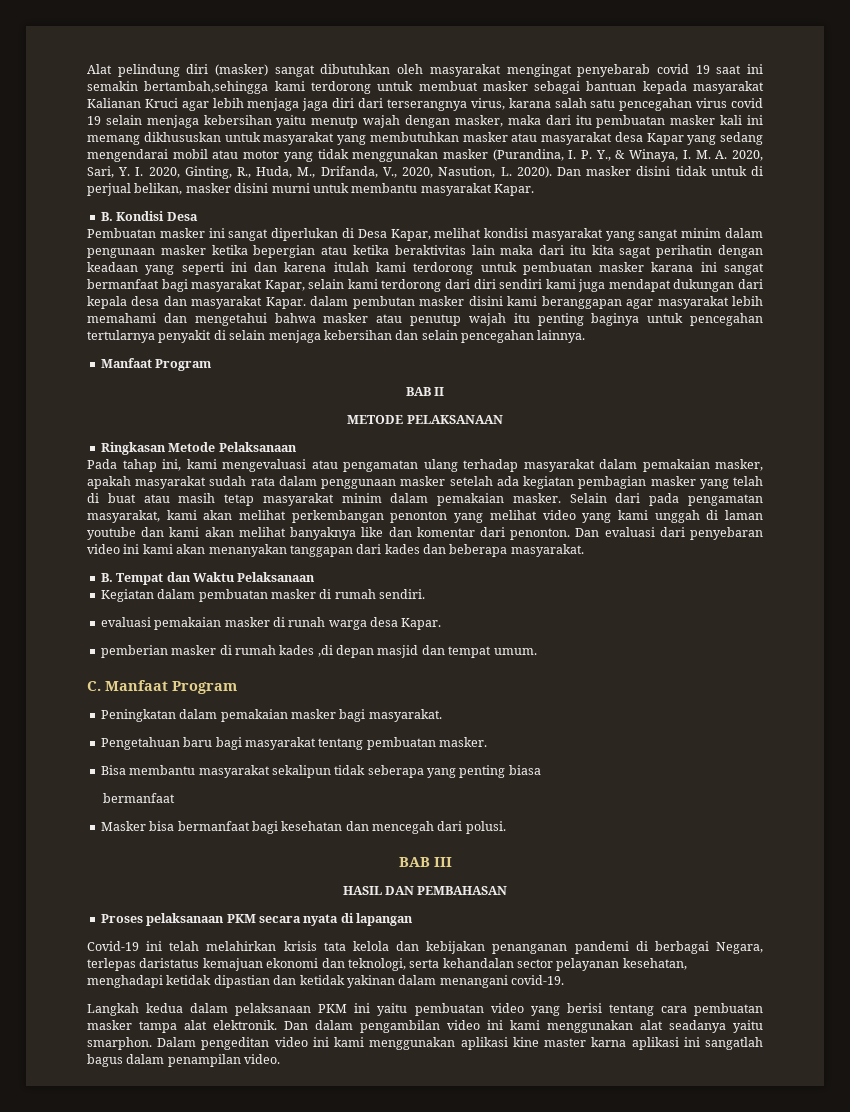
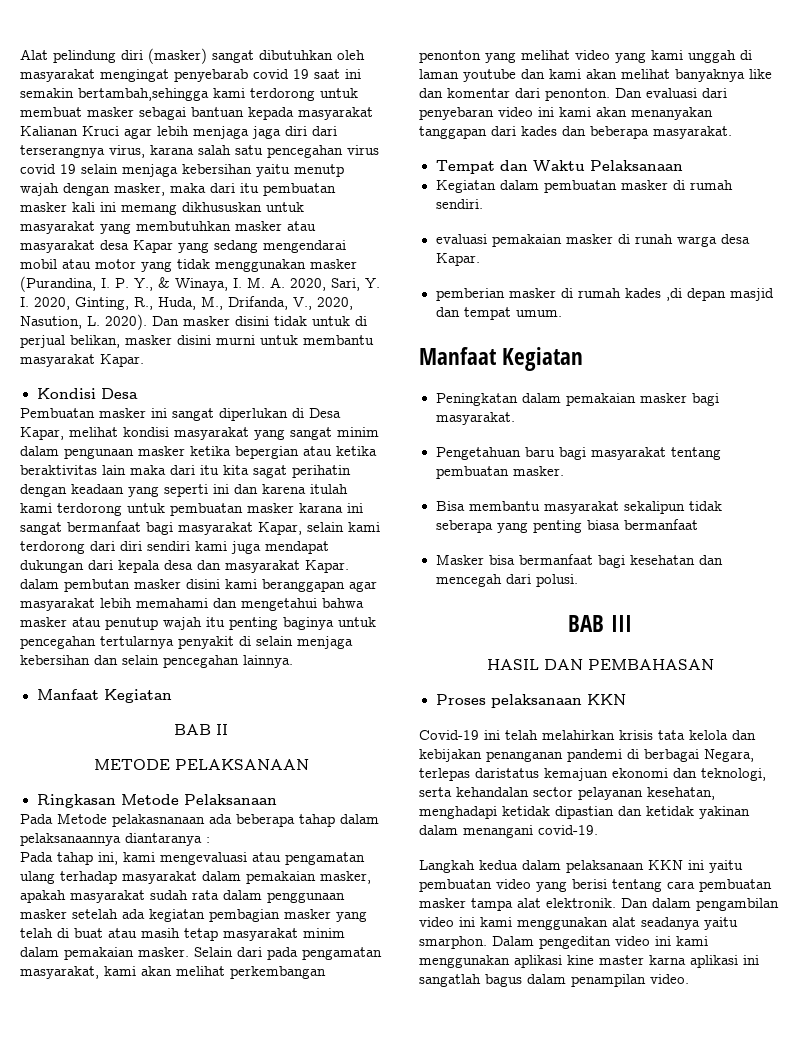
- B. Kondisi Desa
+ Kondisi Desa
  Pembuatan masker ini sangat diperlukan di Desa Kapar, melihat kondisi masyarakat yang sangat minim dalam pengunaan masker ketika bepergian atau ketika beraktivitas lain maka dari itu kita sagat perihatin dengan keadaan yang seperti ini dan karena itulah kami terdorong untuk pembuatan masker karana ini sangat bermanfaat bagi masyarakat Kapar, selain kami terdorong dari diri sendiri kami juga mendapat dukungan dari kepala desa dan masyarakat Kapar. dalam pembutan masker disini kami beranggapan agar masyarakat lebih memahami dan mengetahui bahwa masker atau penutup wajah itu penting baginya untuk pencegahan tertularnya penyakit di selain menjaga kebersihan dan selain pencegahan lainnya.
- Manfaat Program
+ Manfaat Kegiatan
+ Pada Metode pelakasnanaan ada beberapa tahap dalam pelaksanaannya diantaranya :
- B. Tempat dan Waktu Pelaksanaan
+ Tempat dan Waktu Pelaksanaan
  pemberian masker di rumah kades ,di depan masjid dan tempat umum.
- C. Manfaat Program
+ Manfaat Kegiatan
- Bisa membantu masyarakat sekalipun tidak seberapa yang penting biasa
- bermanfaat
+ Bisa membantu masyarakat sekalipun tidak seberapa yang penting biasa bermanfaat
- Proses pelaksanaan PKM secara nyata di lapangan
+ Proses pelaksanaan KKN
- Langkah kedua dalam pelaksanaan PKM ini yaitu pembuatan video yang berisi tentang cara pembuatan masker tampa alat elektronik.
+ Langkah kedua dalam pelaksanaan KKN ini yaitu pembuatan video yang berisi tentang cara pembuatan masker tampa alat elektronik.

